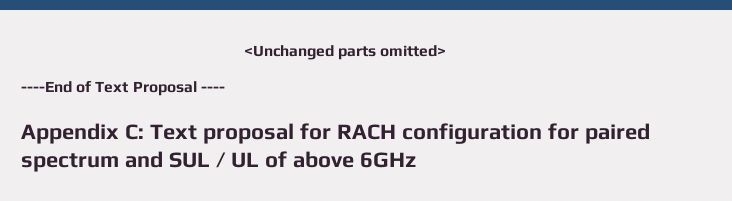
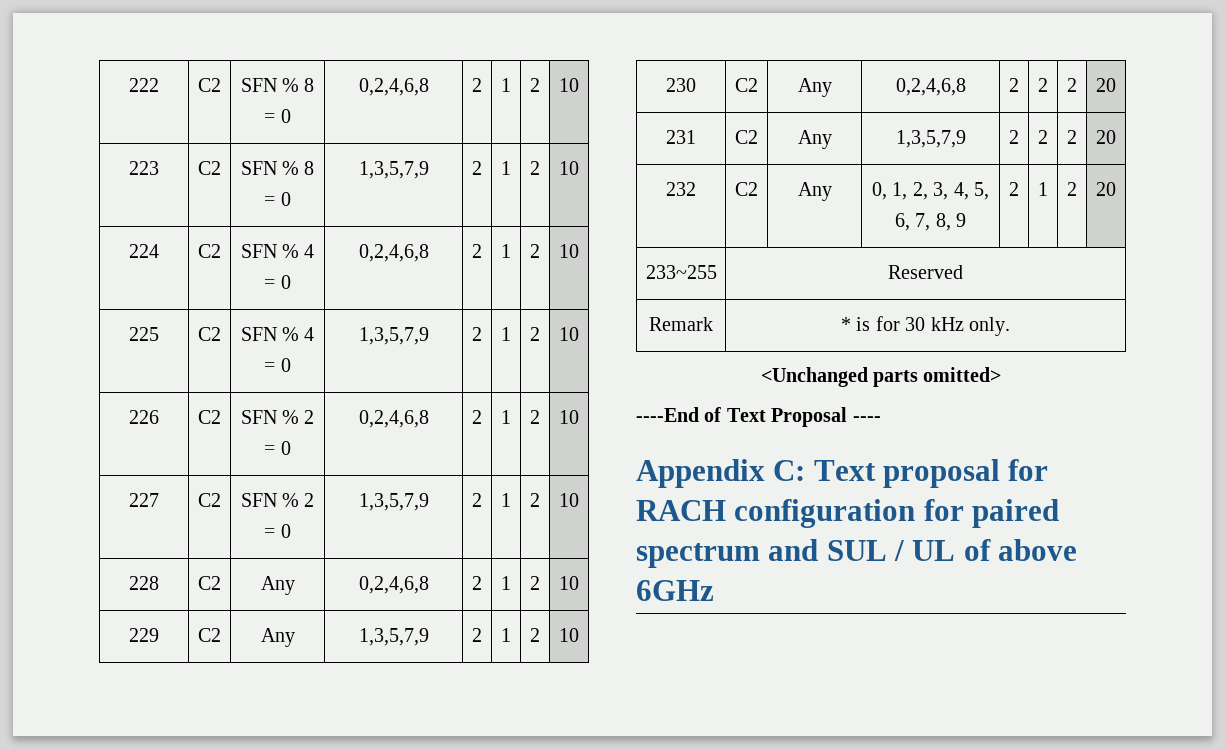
+ 222 | C2 | SFN % 8 = 0 | 0,2,4,6,8 | 2 | 1 | 2 | 10
+ 223 | C2 | SFN % 8 = 0 | 1,3,5,7,9 | 2 | 1 | 2 | 10
+ 224 | C2 | SFN % 4 = 0 | 0,2,4,6,8 | 2 | 1 | 2 | 10
+ 225 | C2 | SFN % 4 = 0 | 1,3,5,7,9 | 2 | 1 | 2 | 10
+ 226 | C2 | SFN % 2 = 0 | 0,2,4,6,8 | 2 | 1 | 2 | 10
+ 227 | C2 | SFN % 2 = 0 | 1,3,5,7,9 | 2 | 1 | 2 | 10
+ 228 | C2 | Any | 0,2,4,6,8 | 2 | 1 | 2 | 10
+ 229 | C2 | Any | 1,3,5,7,9 | 2 | 1 | 2 | 10
+ 230 | C2 | Any | 0,2,4,6,8 | 2 | 2 | 2 | 20
+ 231 | C2 | Any | 1,3,5,7,9 | 2 | 2 | 2 | 20
+ 232 | C2 | Any | 0, 1, 2, 3, 4, 5, 6, 7, 8, 9 | 2 | 1 | 2 | 20
+ 233~255 | Reserved
+ Remark | * is for 30 kHz only.

